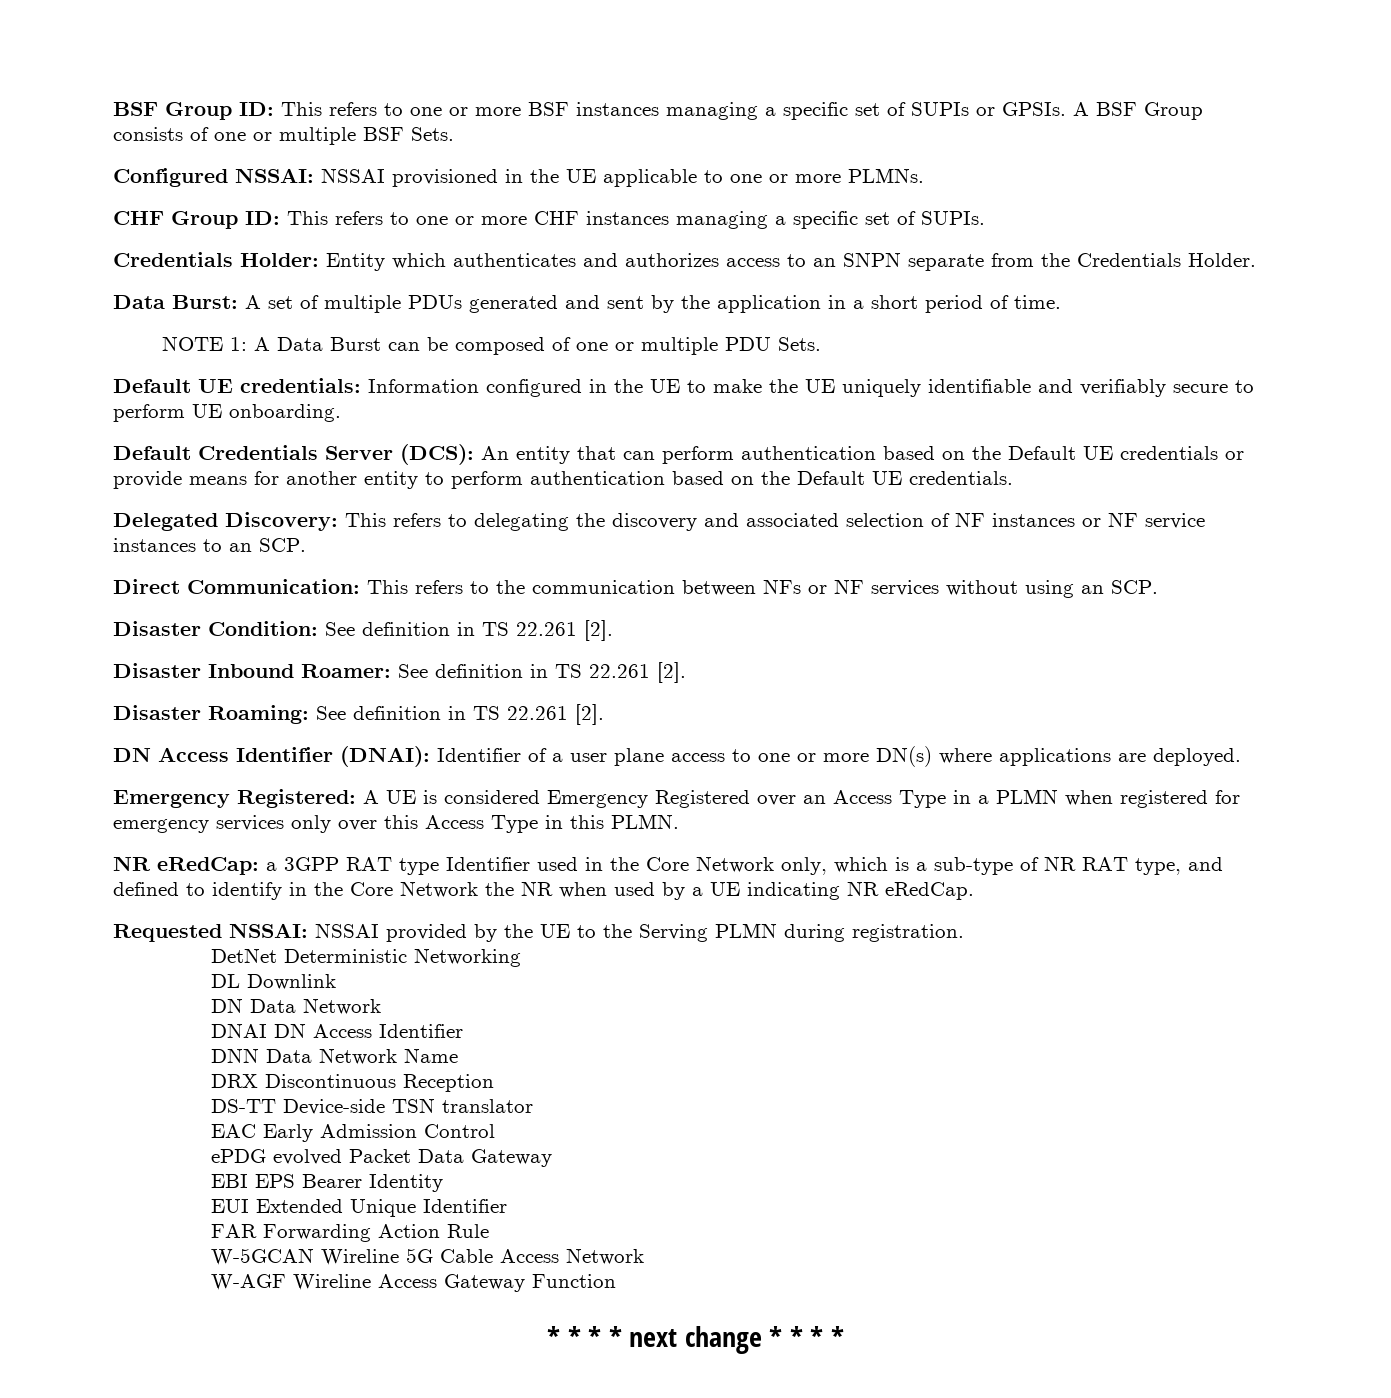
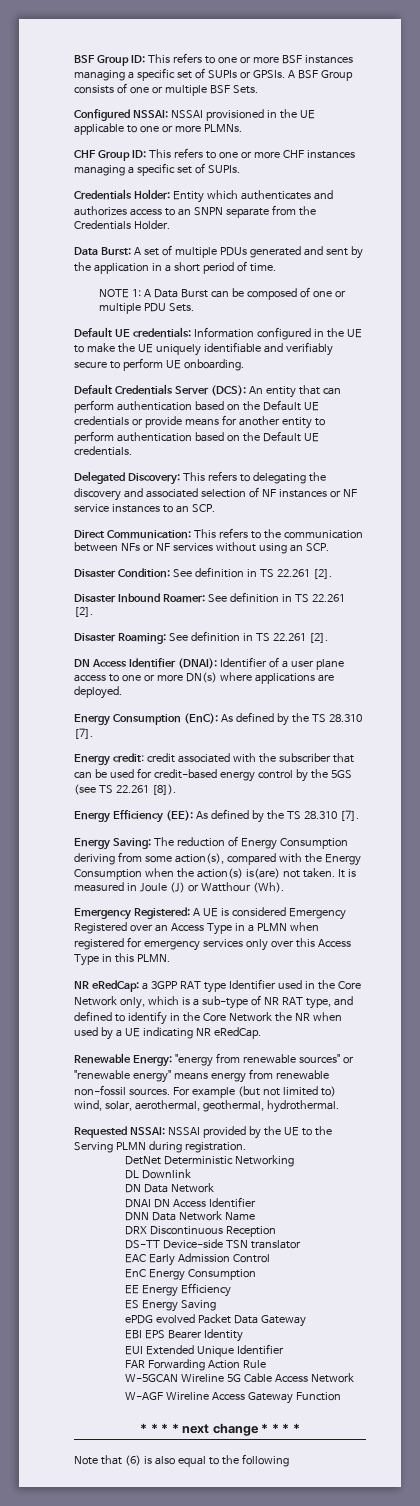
+ Energy Consumption (EnC): As defined by the TS 28.310 [7].
+ Energy credit: credit associated with the subscriber that can be used for credit-based energy control by the 5GS (see TS 22.261 [8]).
+ Energy Efficiency (EE): As defined by the TS 28.310 [7].
+ Energy Saving: The reduction of Energy Consumption deriving from some action(s), compared with the Energy Consumption when the action(s) is(are) not taken. It is measured in Joule (J) or Watthour (Wh).
+ Renewable Energy: "energy from renewable sources" or "renewable energy" means energy from renewable non-fossil sources. For example (but not limited to) wind, solar, aerothermal, geothermal, hydrothermal.
+ EnC Energy Consumption
+ EE Energy Efficiency
+ ES Energy Saving
+ Note that (6) is also equal to the following

